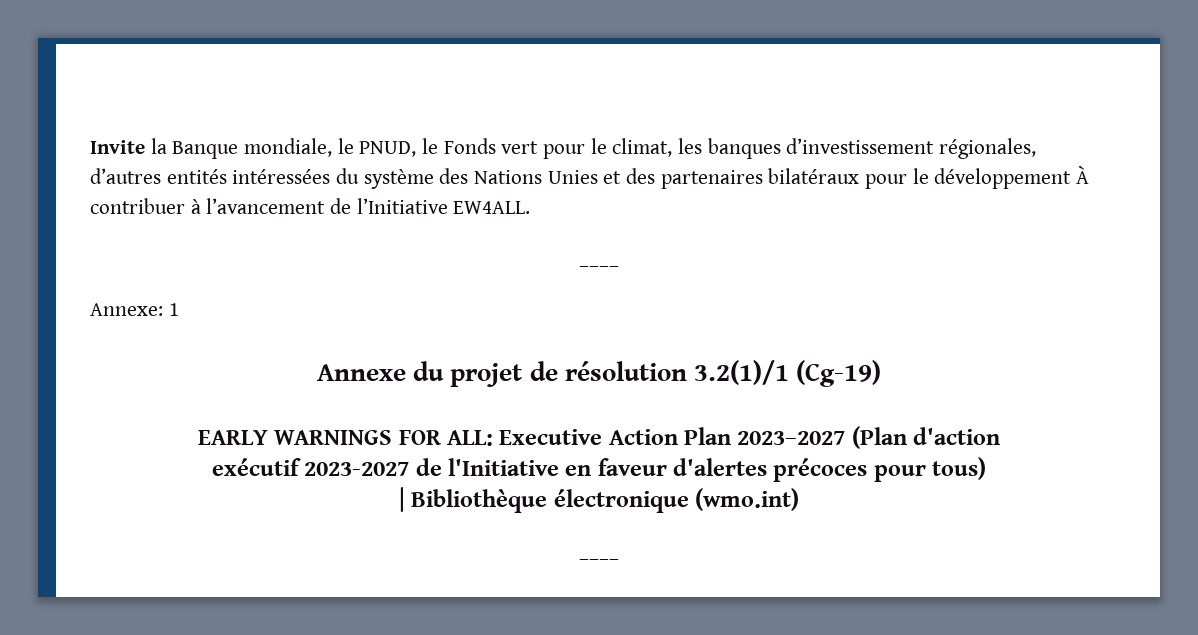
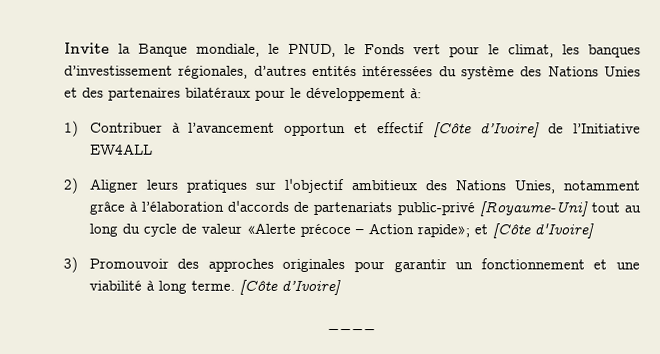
- Invite la Banque mondiale, le PNUD, le Fonds vert pour le climat, les banques d’investissement régionales, d’autres entités intéressées du système des Nations Unies et des partenaires bilatéraux pour le développement À contribuer à l’avancement de l’Initiative EW4ALL.
- ____
- Annexe: 1
- Annexe du projet de résolution 3.2(1)/1 (Cg-19)
- EARLY WARNINGS FOR ALL: Executive Action Plan 2023–2027 (Plan d'action
- exécutif 2023-2027 de l'Initiative en faveur d'alertes précoces pour tous)
- | Bibliothèque électronique (wmo.int)
+ Invite la Banque mondiale, le PNUD, le Fonds vert pour le climat, les banques d’investissement régionales, d’autres entités intéressées du système des Nations Unies et des partenaires bilatéraux pour le développement à:
+ 1) Contribuer à l’avancement opportun et effectif [Côte d’Ivoire] de l’Initiative EW4ALL
+ 2) Aligner leurs pratiques sur l'objectif ambitieux des Nations Unies, notamment grâce à l’élaboration d'accords de partenariats public-privé [Royaume-Uni] tout au long du cycle de valeur «Alerte précoce – Action rapide»; et [Côte d'Ivoire]
+ 3) Promouvoir des approches originales pour garantir un fonctionnement et une viabilité à long terme. [Côte d’Ivoire]

